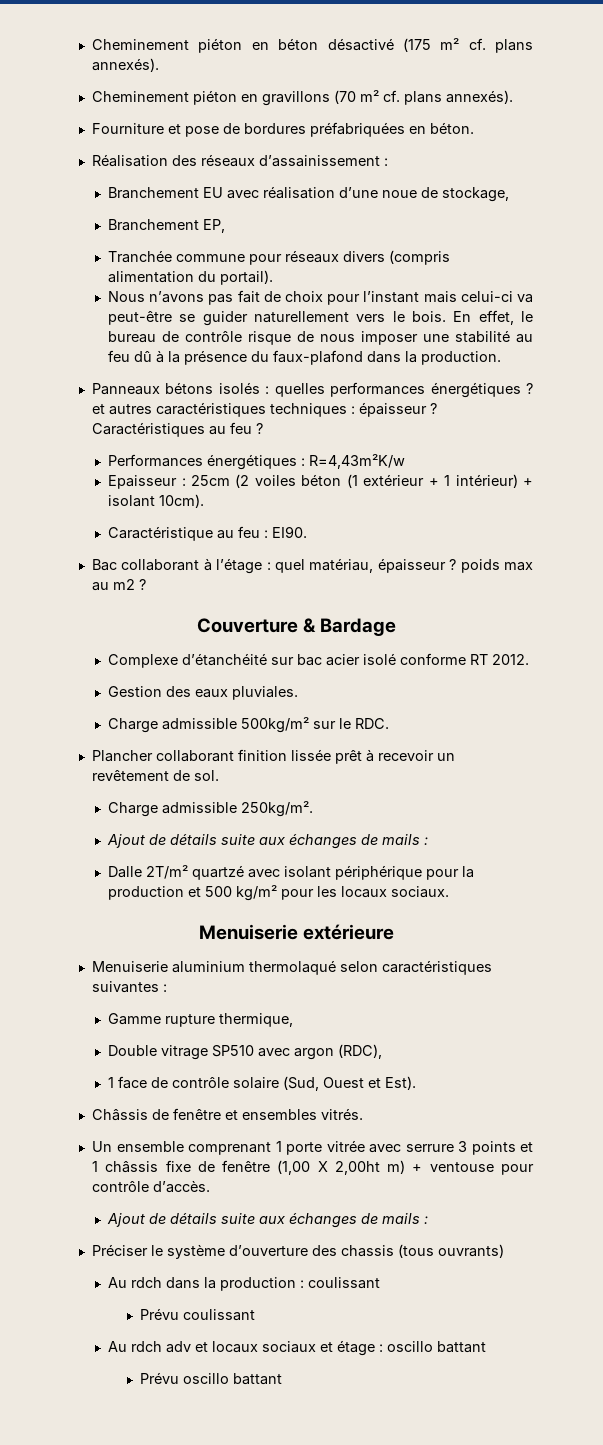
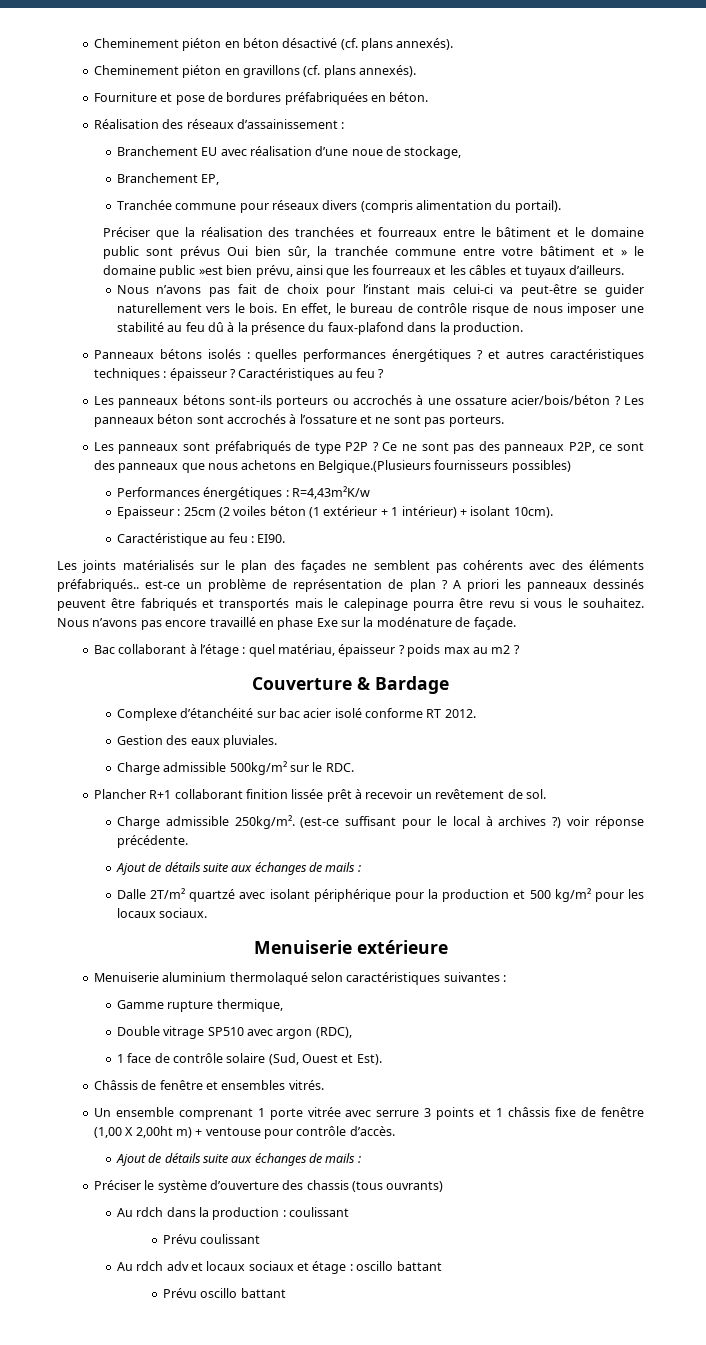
- Cheminement piéton en béton désactivé (175 m² cf. plans annexés).
+ Cheminement piéton en béton désactivé (cf. plans annexés).
- Cheminement piéton en gravillons (70 m² cf. plans annexés).
+ Cheminement piéton en gravillons (cf. plans annexés).
+ Préciser que la réalisation des tranchées et fourreaux entre le bâtiment et le domaine public sont prévus Oui bien sûr, la tranchée commune entre votre bâtiment et » le domaine public »est bien prévu, ainsi que les fourreaux et les câbles et tuyaux d’ailleurs.
+ Les panneaux bétons sont-ils porteurs ou accrochés à une ossature acier/bois/béton ? Les panneaux béton sont accrochés à l’ossature et ne sont pas porteurs.
+ Les panneaux sont préfabriqués de type P2P ? Ce ne sont pas des panneaux P2P, ce sont des panneaux que nous achetons en Belgique.(Plusieurs fournisseurs possibles)
+ Les joints matérialisés sur le plan des façades ne semblent pas cohérents avec des éléments préfabriqués.. est-ce un problème de représentation de plan ? A priori les panneaux dessinés peuvent être fabriqués et transportés mais le calepinage pourra être revu si vous le souhaitez. Nous n’avons pas encore travaillé en phase Exe sur la modénature de façade.
- Plancher collaborant finition lissée prêt à recevoir un revêtement de sol.
+ Plancher R+1 collaborant finition lissée prêt à recevoir un revêtement de sol.
+ (est-ce suffisant pour le local à archives ?) voir réponse précédente.

